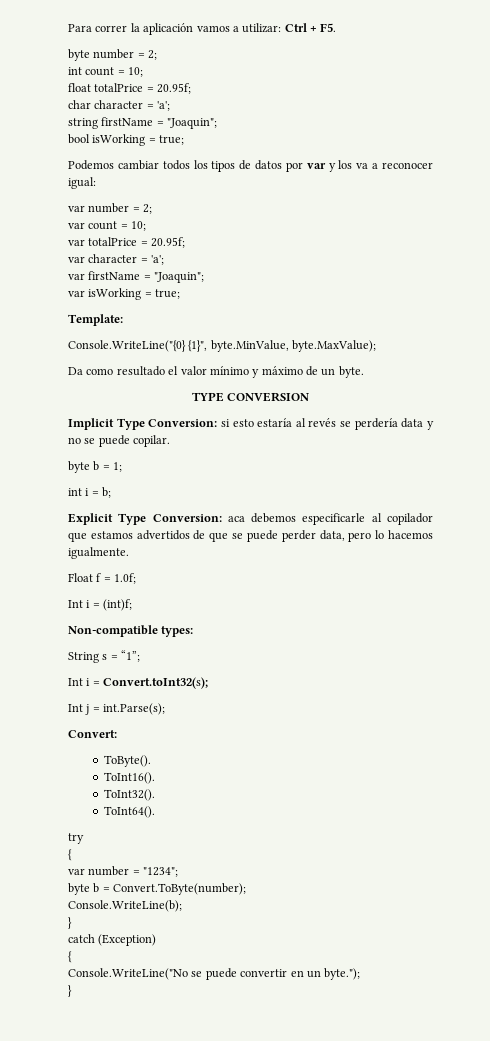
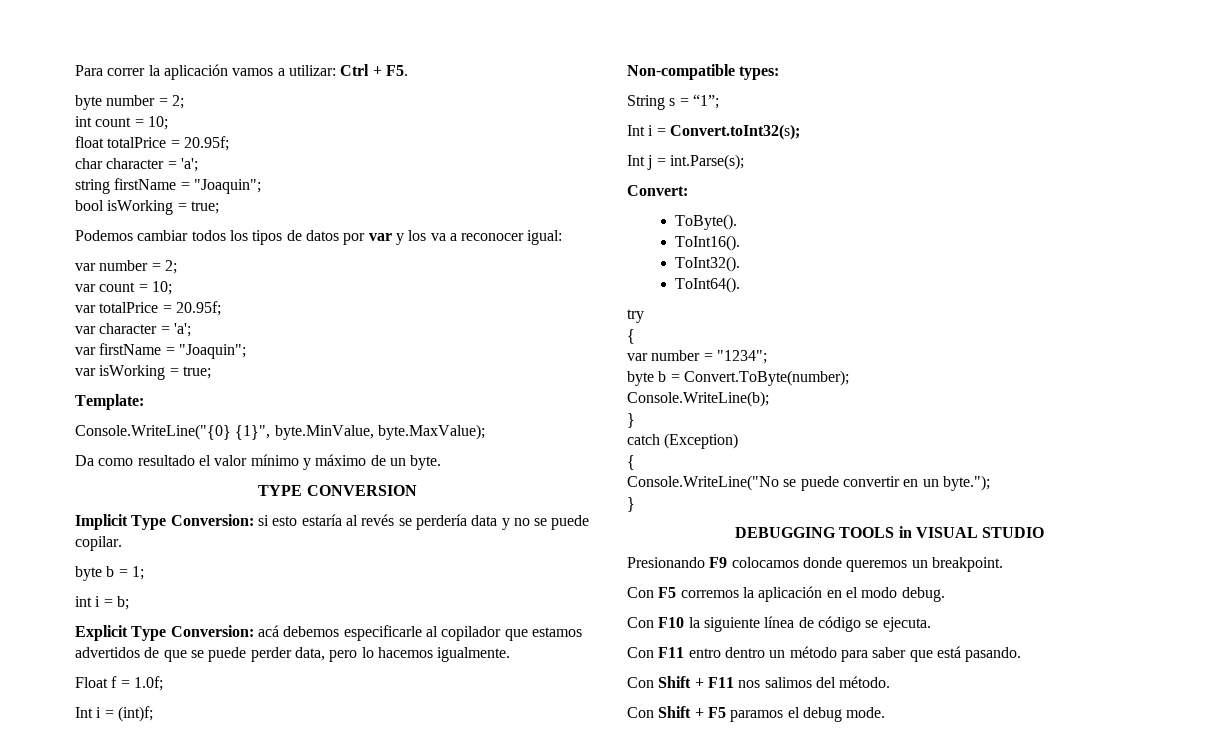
- Explicit Type Conversion: aca debemos especificarle al copilador que estamos advertidos de que se puede perder data, pero lo hacemos igualmente.
+ Explicit Type Conversion: acá debemos especificarle al copilador que estamos advertidos de que se puede perder data, pero lo hacemos igualmente.
+ DEBUGGING TOOLS in VISUAL STUDIO
+ Presionando F9 colocamos donde queremos un breakpoint.
+ Con F5 corremos la aplicación en el modo debug.
+ Con F10 la siguiente línea de código se ejecuta.
+ Con F11 entro dentro un método para saber que está pasando.
+ Con Shift + F11 nos salimos del método.
+ Con Shift + F5 paramos el debug mode.

